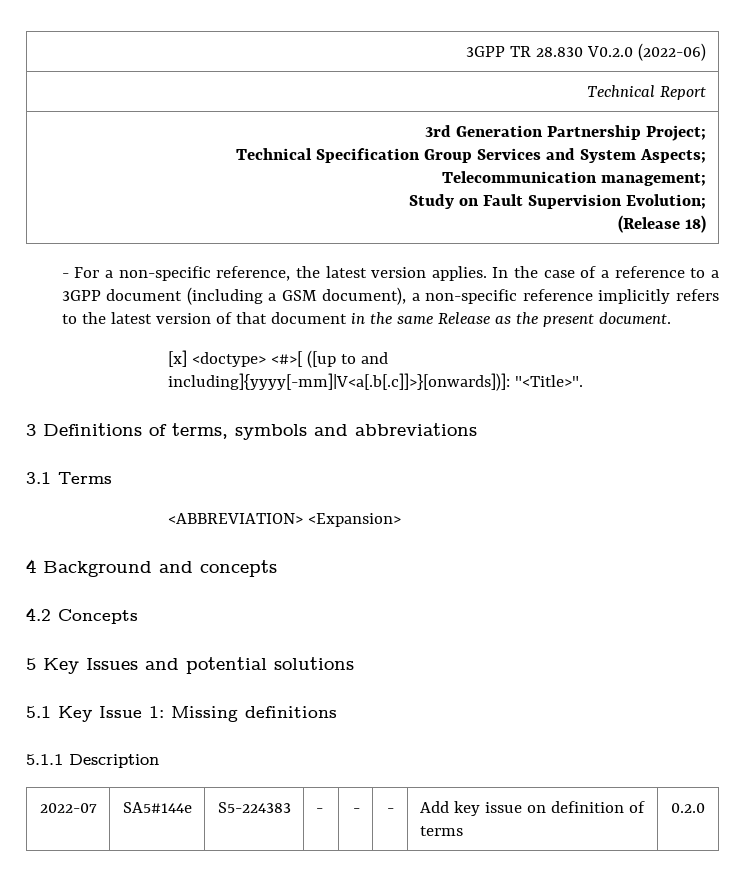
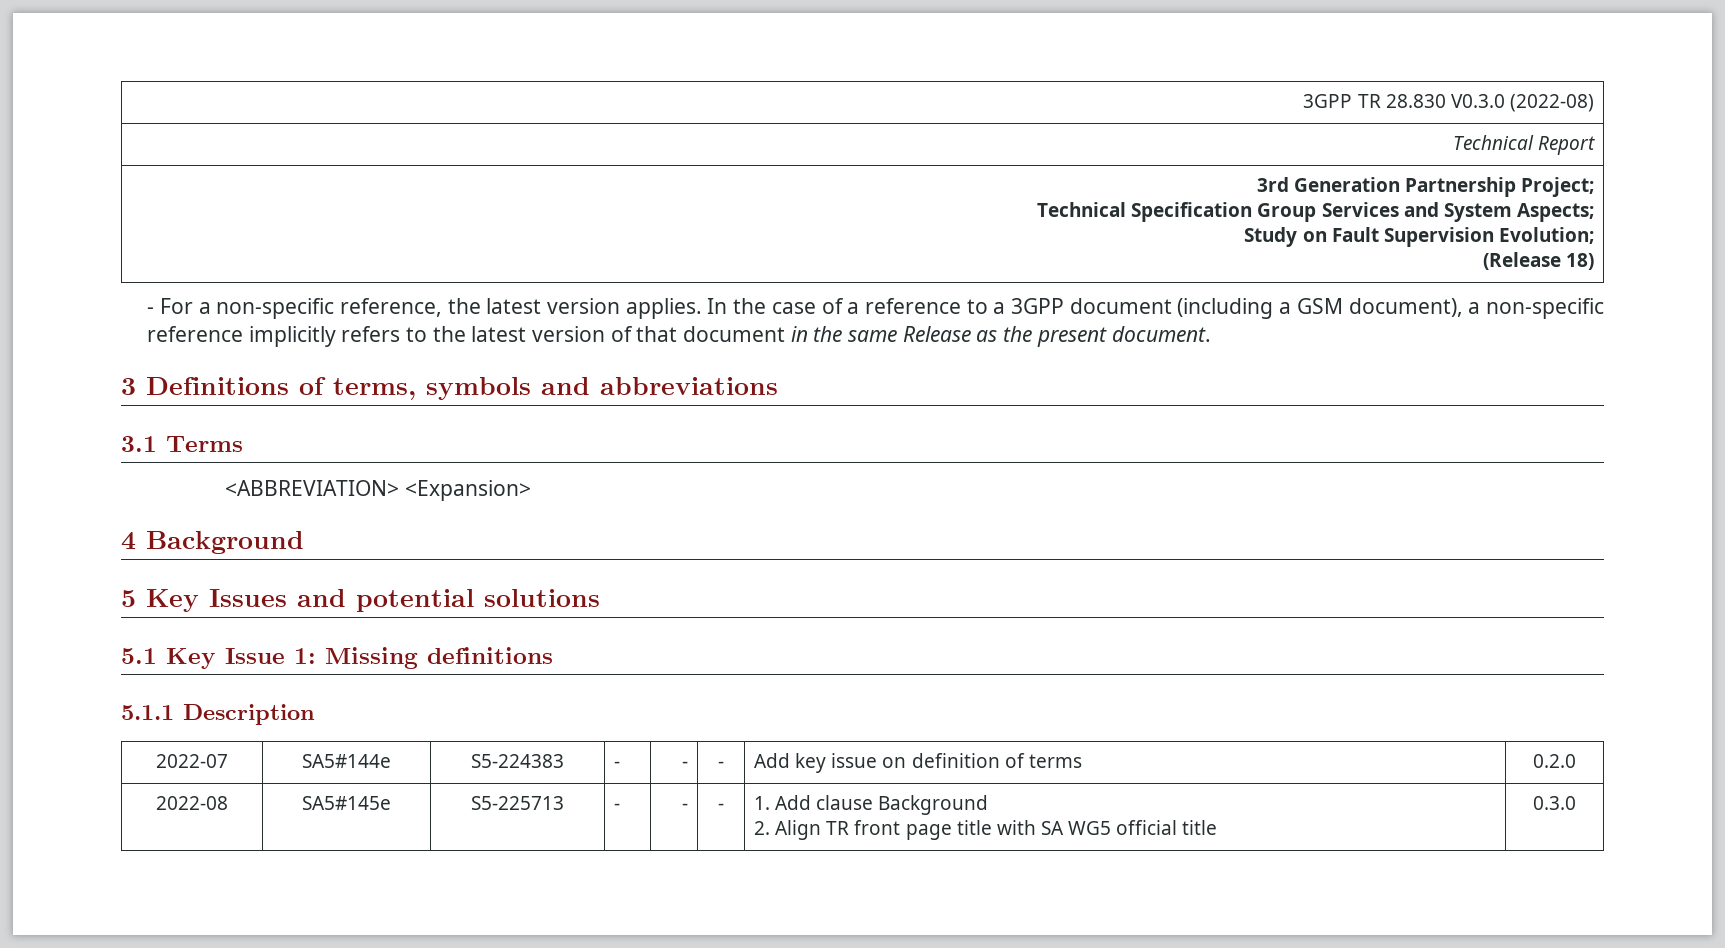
- 3GPP TR 28.830 V0.2.0 (2022-06)
+ 3GPP TR 28.830 V0.3.0 (2022-08)
  3rd Generation Partnership Project;
  Technical Specification Group Services and System Aspects;
- Telecommunication management;
- [x] <doctype> <#>[ ([up to and including]{yyyy[-mm]|V<a[.b[.c]]>}[onwards])]: "<Title>".
- 4 Background and concepts
- 4.2 Concepts
+ 4 Background
+ 2022-08 | SA5#145e | S5-225713 | - | - | - | 1. Add clause Background
+ 2. Align TR front page title with SA WG5 official title | 0.3.0

